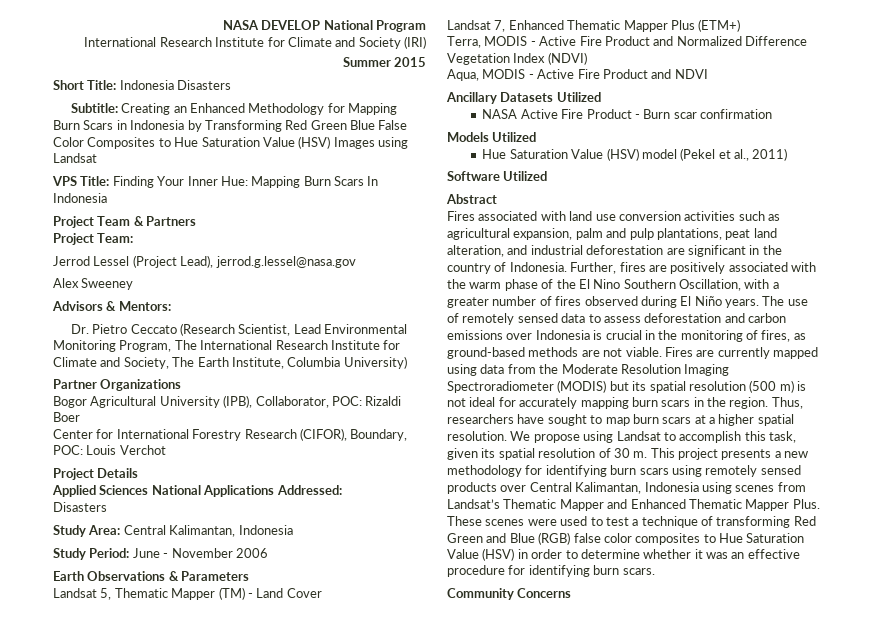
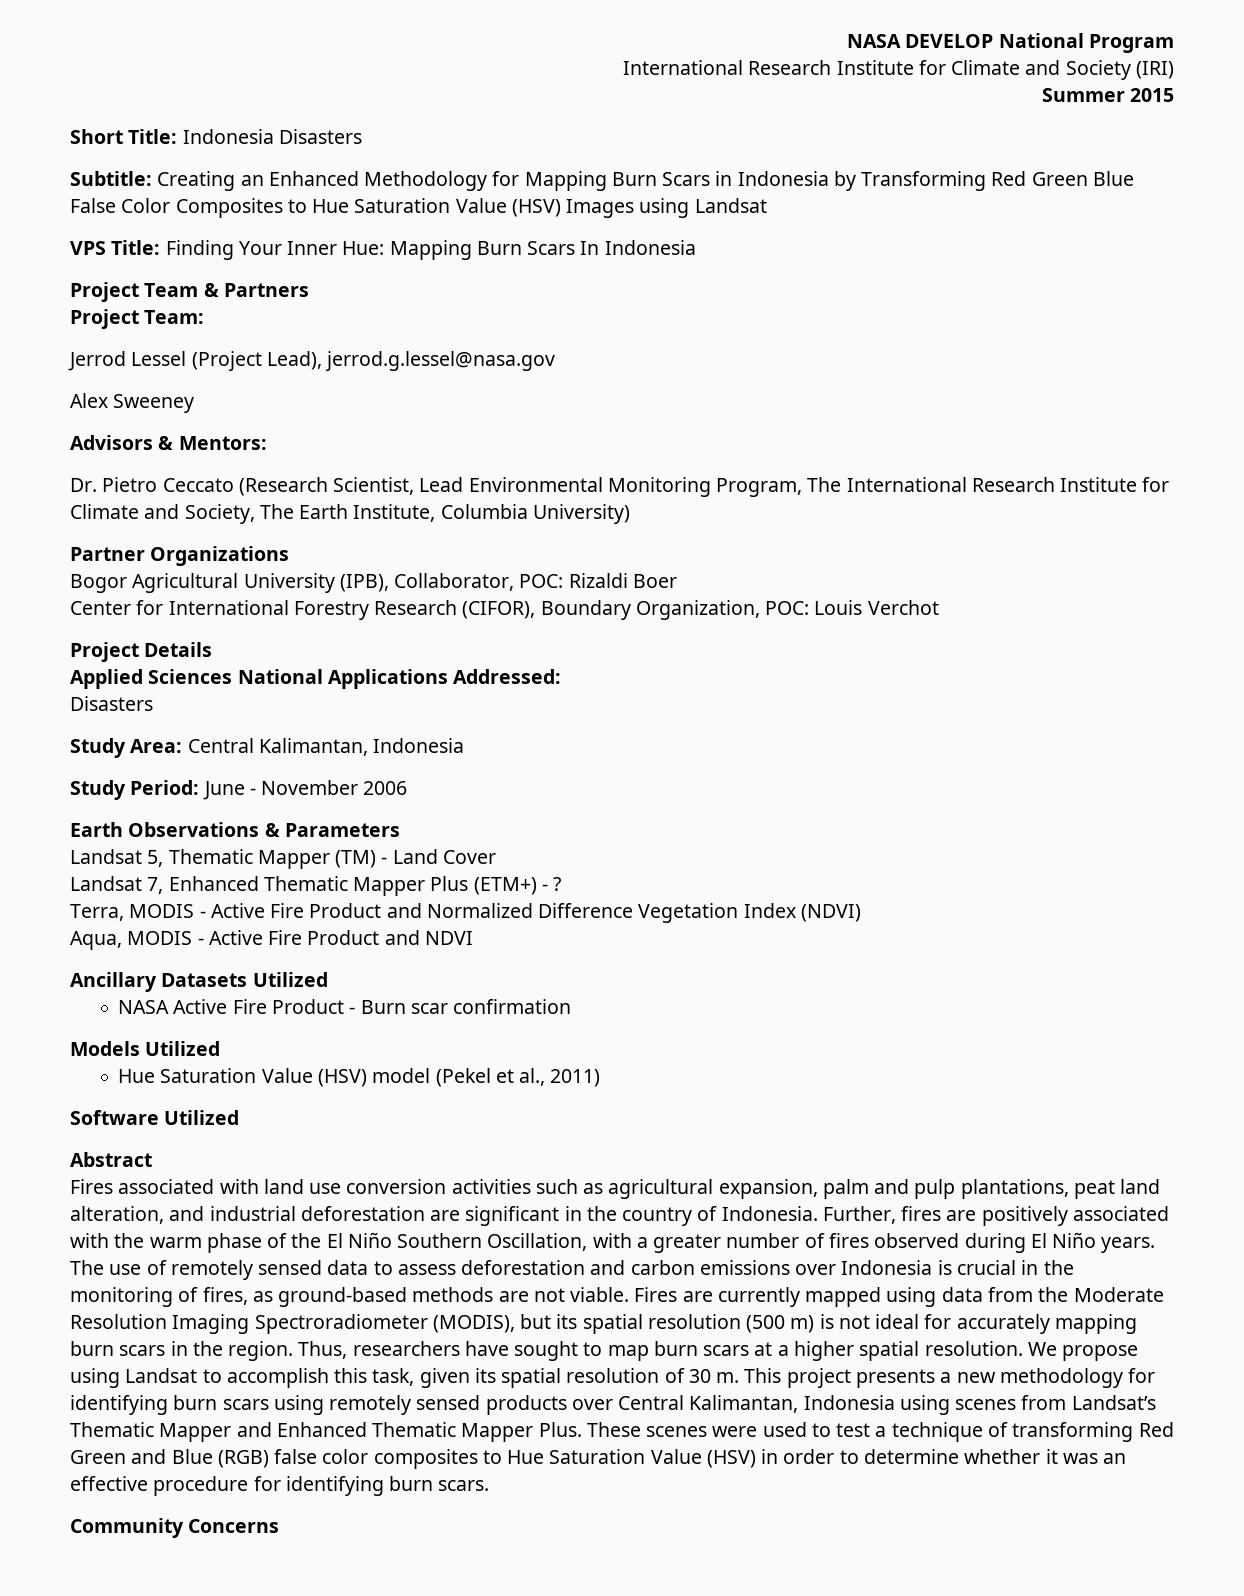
- Center for International Forestry Research (CIFOR), Boundary, POC: Louis Verchot
+ Center for International Forestry Research (CIFOR), Boundary Organization, POC: Louis Verchot
- Landsat 7, Enhanced Thematic Mapper Plus (ETM+)
+ Landsat 7, Enhanced Thematic Mapper Plus (ETM+) - ?
- Further, fires are positively associated with the warm phase of the El Nino Southern Oscillation, with a greater number of fires observed during El Niño years.
+ Further, fires are positively associated with the warm phase of the El Niño Southern Oscillation, with a greater number of fires observed during El Niño years.
- Fires are currently mapped using data from the Moderate Resolution Imaging Spectroradiometer (MODIS) but its spatial resolution (500 m) is not ideal for accurately mapping burn scars in the region.
+ Fires are currently mapped using data from the Moderate Resolution Imaging Spectroradiometer (MODIS), but its spatial resolution (500 m) is not ideal for accurately mapping burn scars in the region.

